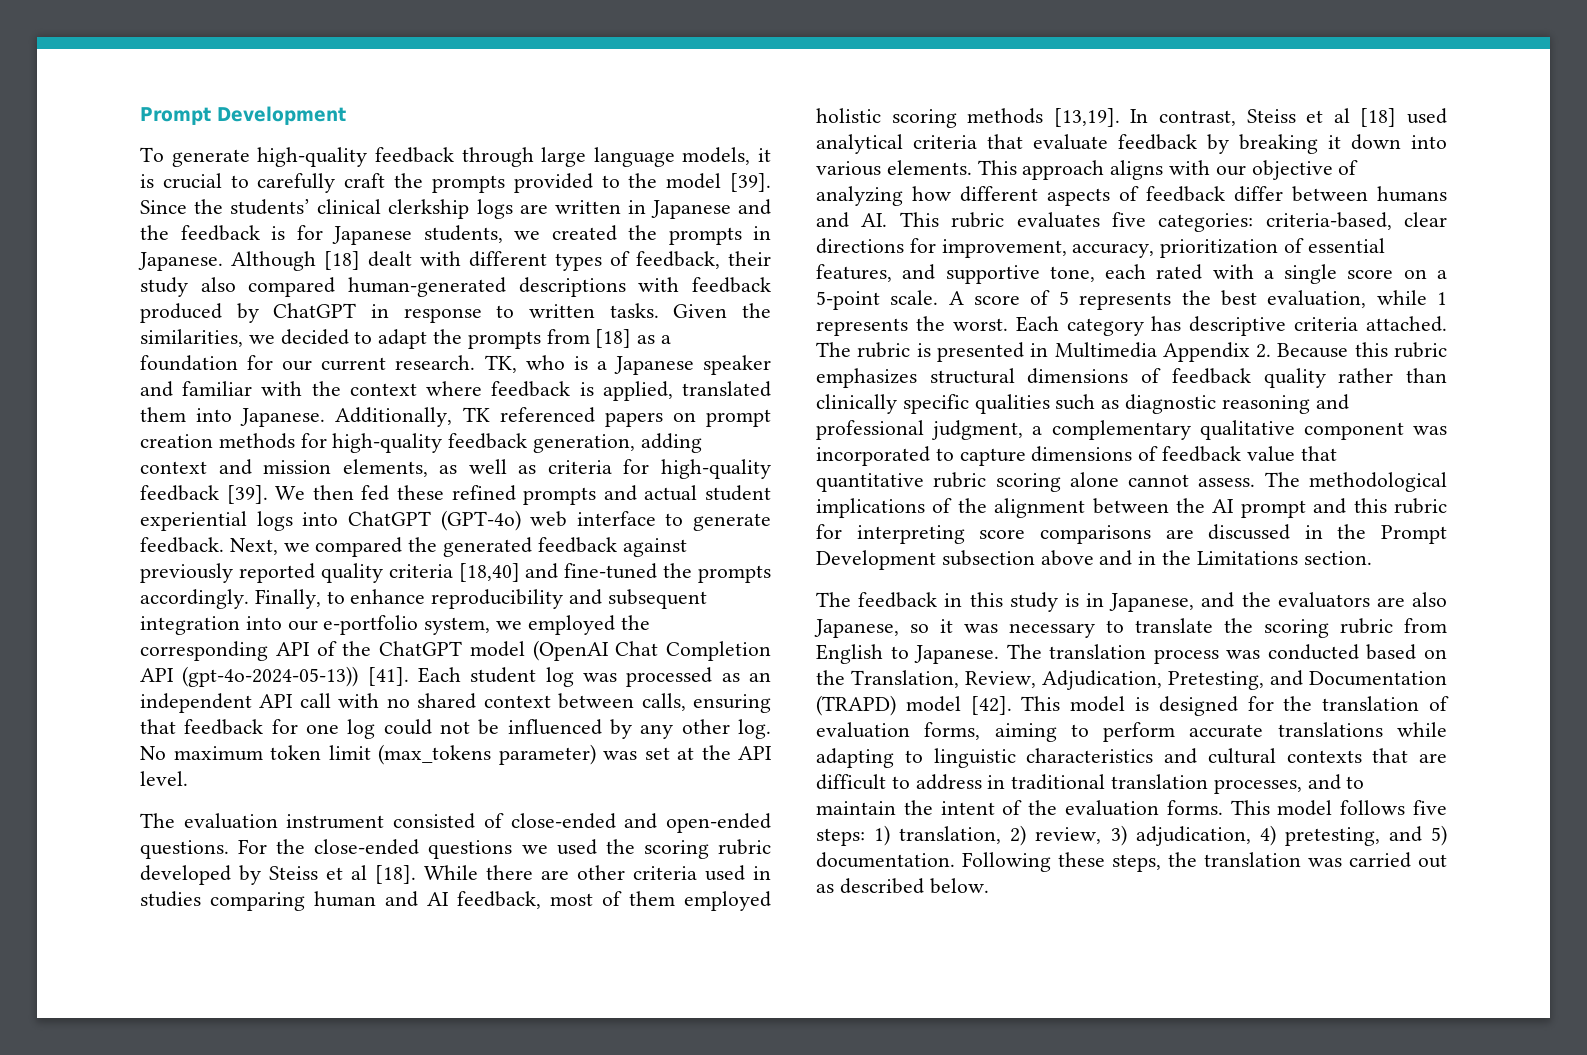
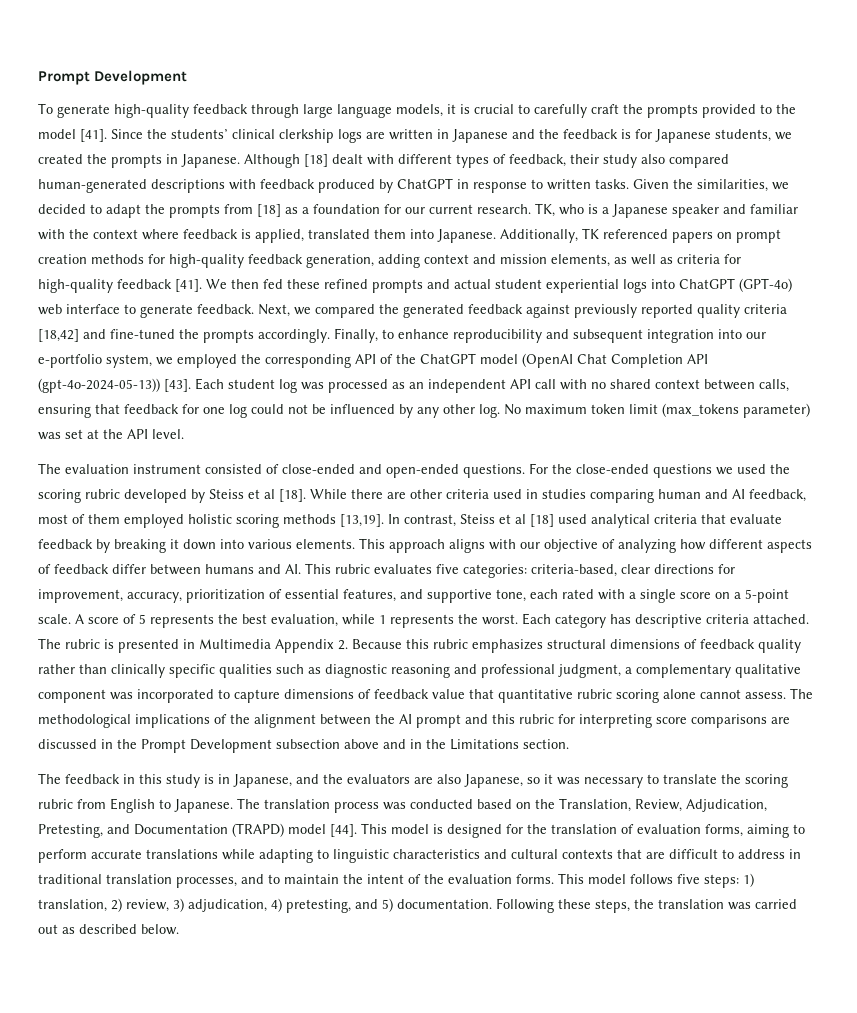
- To generate high-quality feedback through large language models, it is crucial to carefully craft the prompts provided to the model [39].
+ To generate high-quality feedback through large language models, it is crucial to carefully craft the prompts provided to the model [41].
- Additionally, TK referenced papers on prompt creation methods for high-quality feedback generation, adding context and mission elements, as well as criteria for high-quality feedback [39].
+ Additionally, TK referenced papers on prompt creation methods for high-quality feedback generation, adding context and mission elements, as well as criteria for high-quality feedback [41].
- Next, we compared the generated feedback against previously reported quality criteria [18,40] and fine-tuned the prompts accordingly.
+ Next, we compared the generated feedback against previously reported quality criteria [18,42] and fine-tuned the prompts accordingly.
- Finally, to enhance reproducibility and subsequent integration into our e-portfolio system, we employed the corresponding API of the ChatGPT model (OpenAI Chat Completion API (gpt-4o-2024-05-13)) [41].
+ Finally, to enhance reproducibility and subsequent integration into our e-portfolio system, we employed the corresponding API of the ChatGPT model (OpenAI Chat Completion API (gpt-4o-2024-05-13)) [43].
- The translation process was conducted based on the Translation, Review, Adjudication, Pretesting, and Documentation (TRAPD) model [42].
+ The translation process was conducted based on the Translation, Review, Adjudication, Pretesting, and Documentation (TRAPD) model [44].

